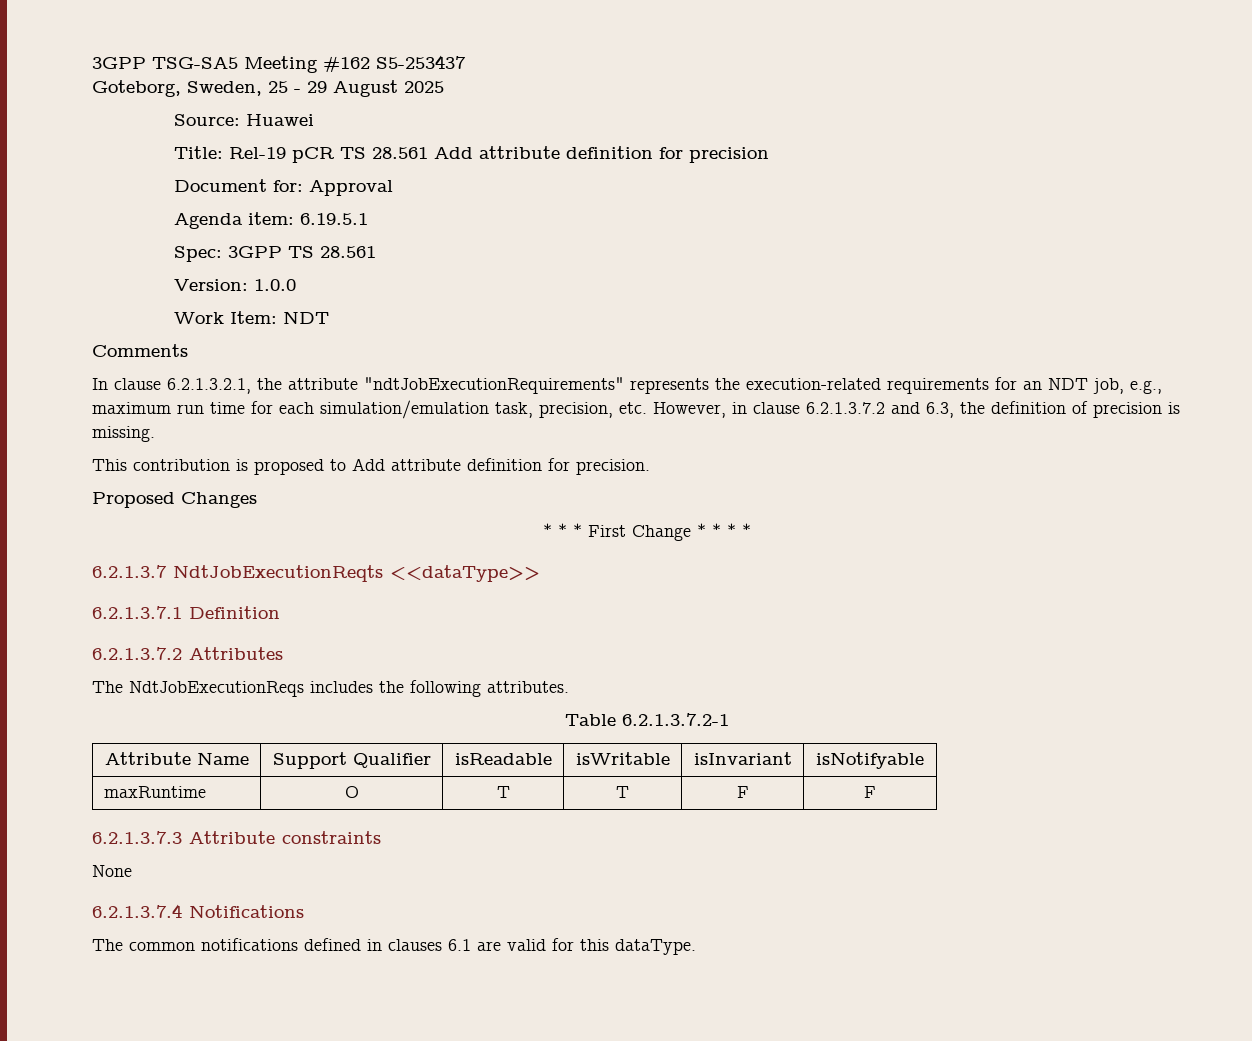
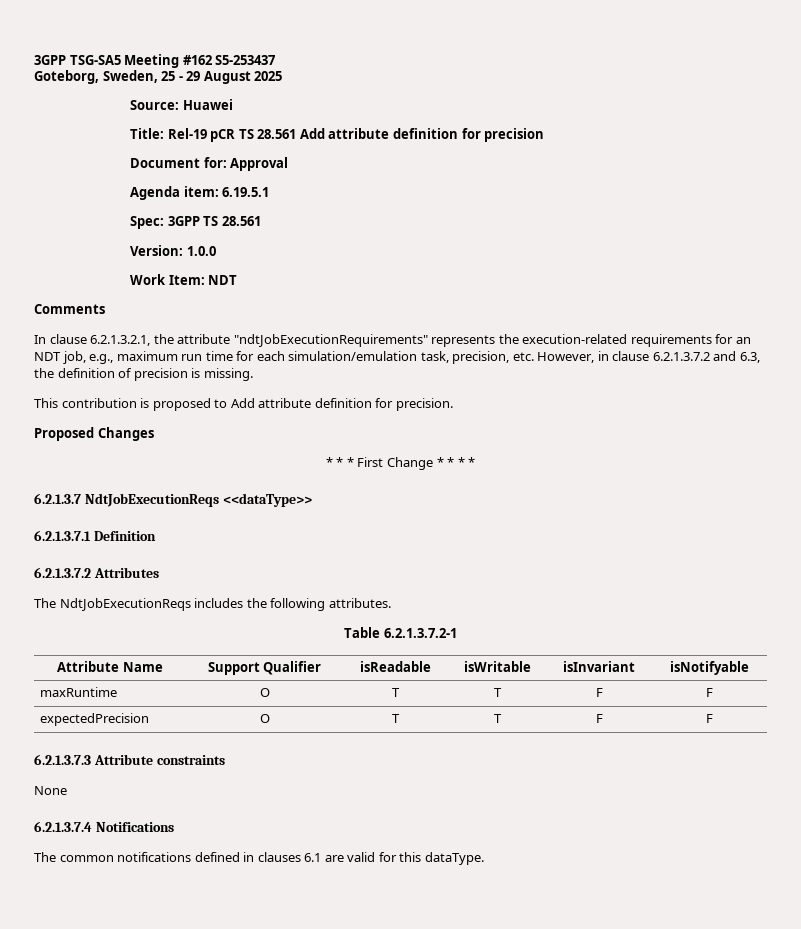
- 6.2.1.3.7 NdtJobExecutionReqts <<dataType>>
+ 6.2.1.3.7 NdtJobExecutionReqs <<dataType>>
+ expectedPrecision | O | T | T | F | F

